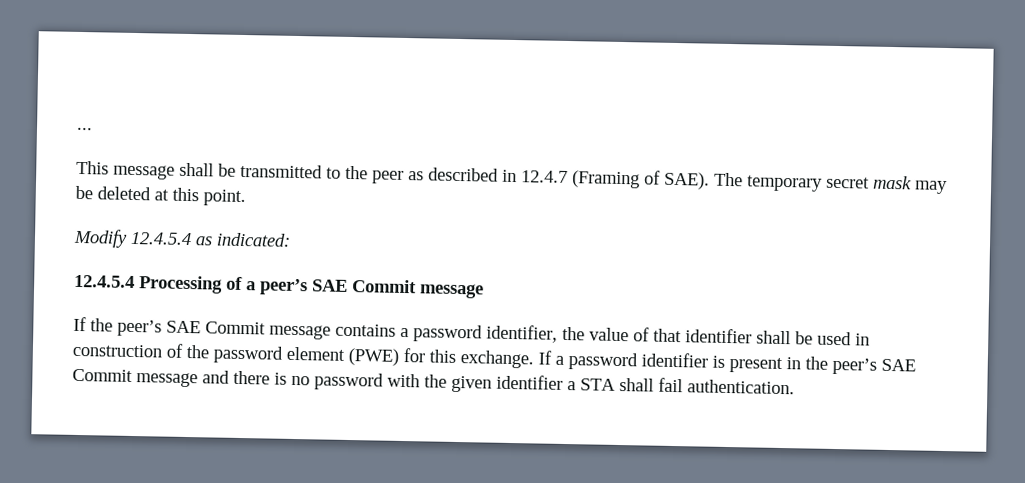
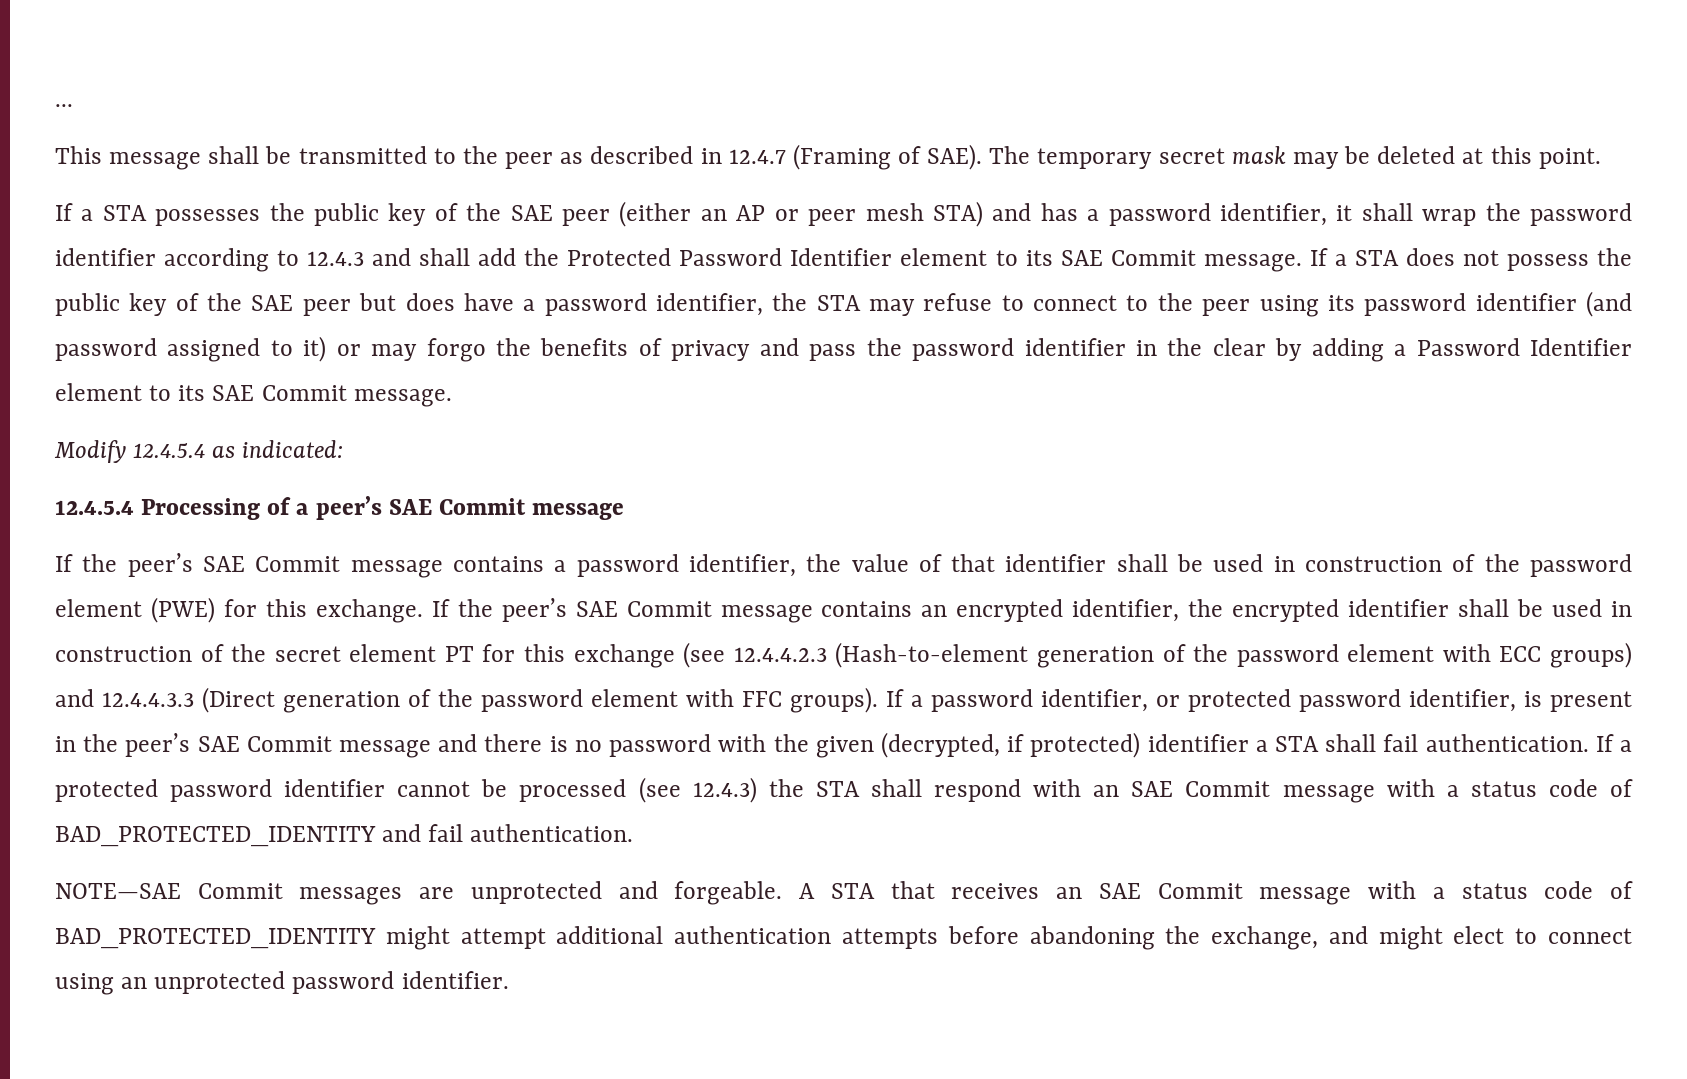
+ If a STA possesses the public key of the SAE peer (either an AP or peer mesh STA) and has a password identifier, it shall wrap the password identifier according to 12.4.3 and shall add the Protected Password Identifier element to its SAE Commit message. If a STA does not possess the public key of the SAE peer but does have a password identifier, the STA may refuse to connect to the peer using its password identifier (and password assigned to it) or may forgo the benefits of privacy and pass the password identifier in the clear by adding a Password Identifier element to its SAE Commit message.
- If a password identifier is present in the peer’s SAE Commit message and there is no password with the given identifier a STA shall fail authentication.
+ If the peer’s SAE Commit message contains an encrypted identifier, the encrypted identifier shall be used in construction of the secret element PT for this exchange (see 12.4.4.2.3 (Hash-to-element generation of the password element with ECC groups) and 12.4.4.3.3 (Direct generation of the password element with FFC groups). If a password identifier, or protected password identifier, is present in the peer’s SAE Commit message and there is no password with the given (decrypted, if protected) identifier a STA shall fail authentication.
+ If a protected password identifier cannot be processed (see 12.4.3) the STA shall respond with an SAE Commit message with a status code of BAD_PROTECTED_IDENTITY and fail authentication.
+ NOTE—SAE Commit messages are unprotected and forgeable. A STA that receives an SAE Commit message with a status code of BAD_PROTECTED_IDENTITY might attempt additional authentication attempts before abandoning the exchange, and might elect to connect using an unprotected password identifier.

